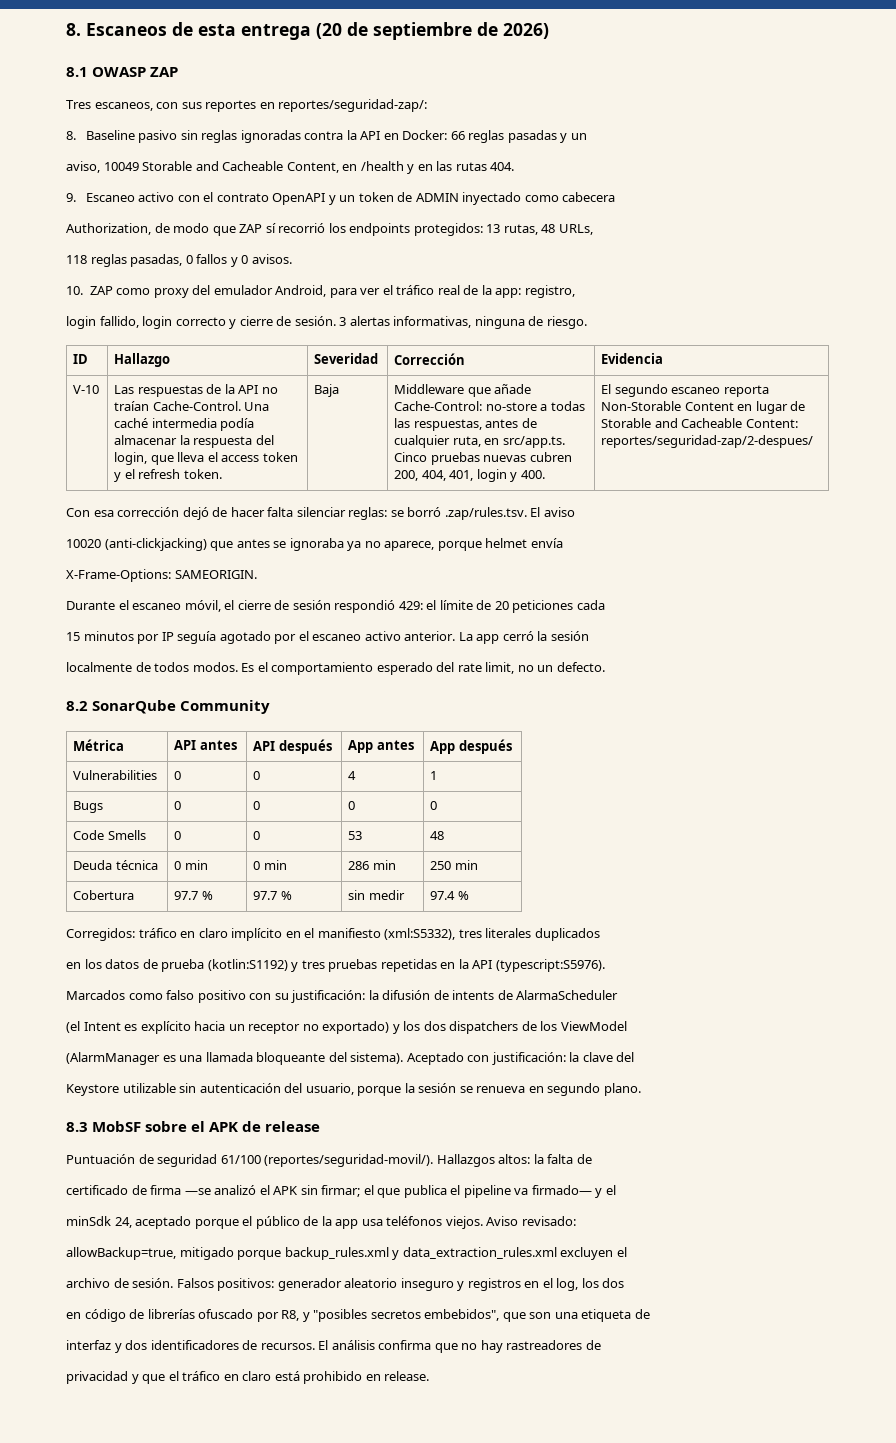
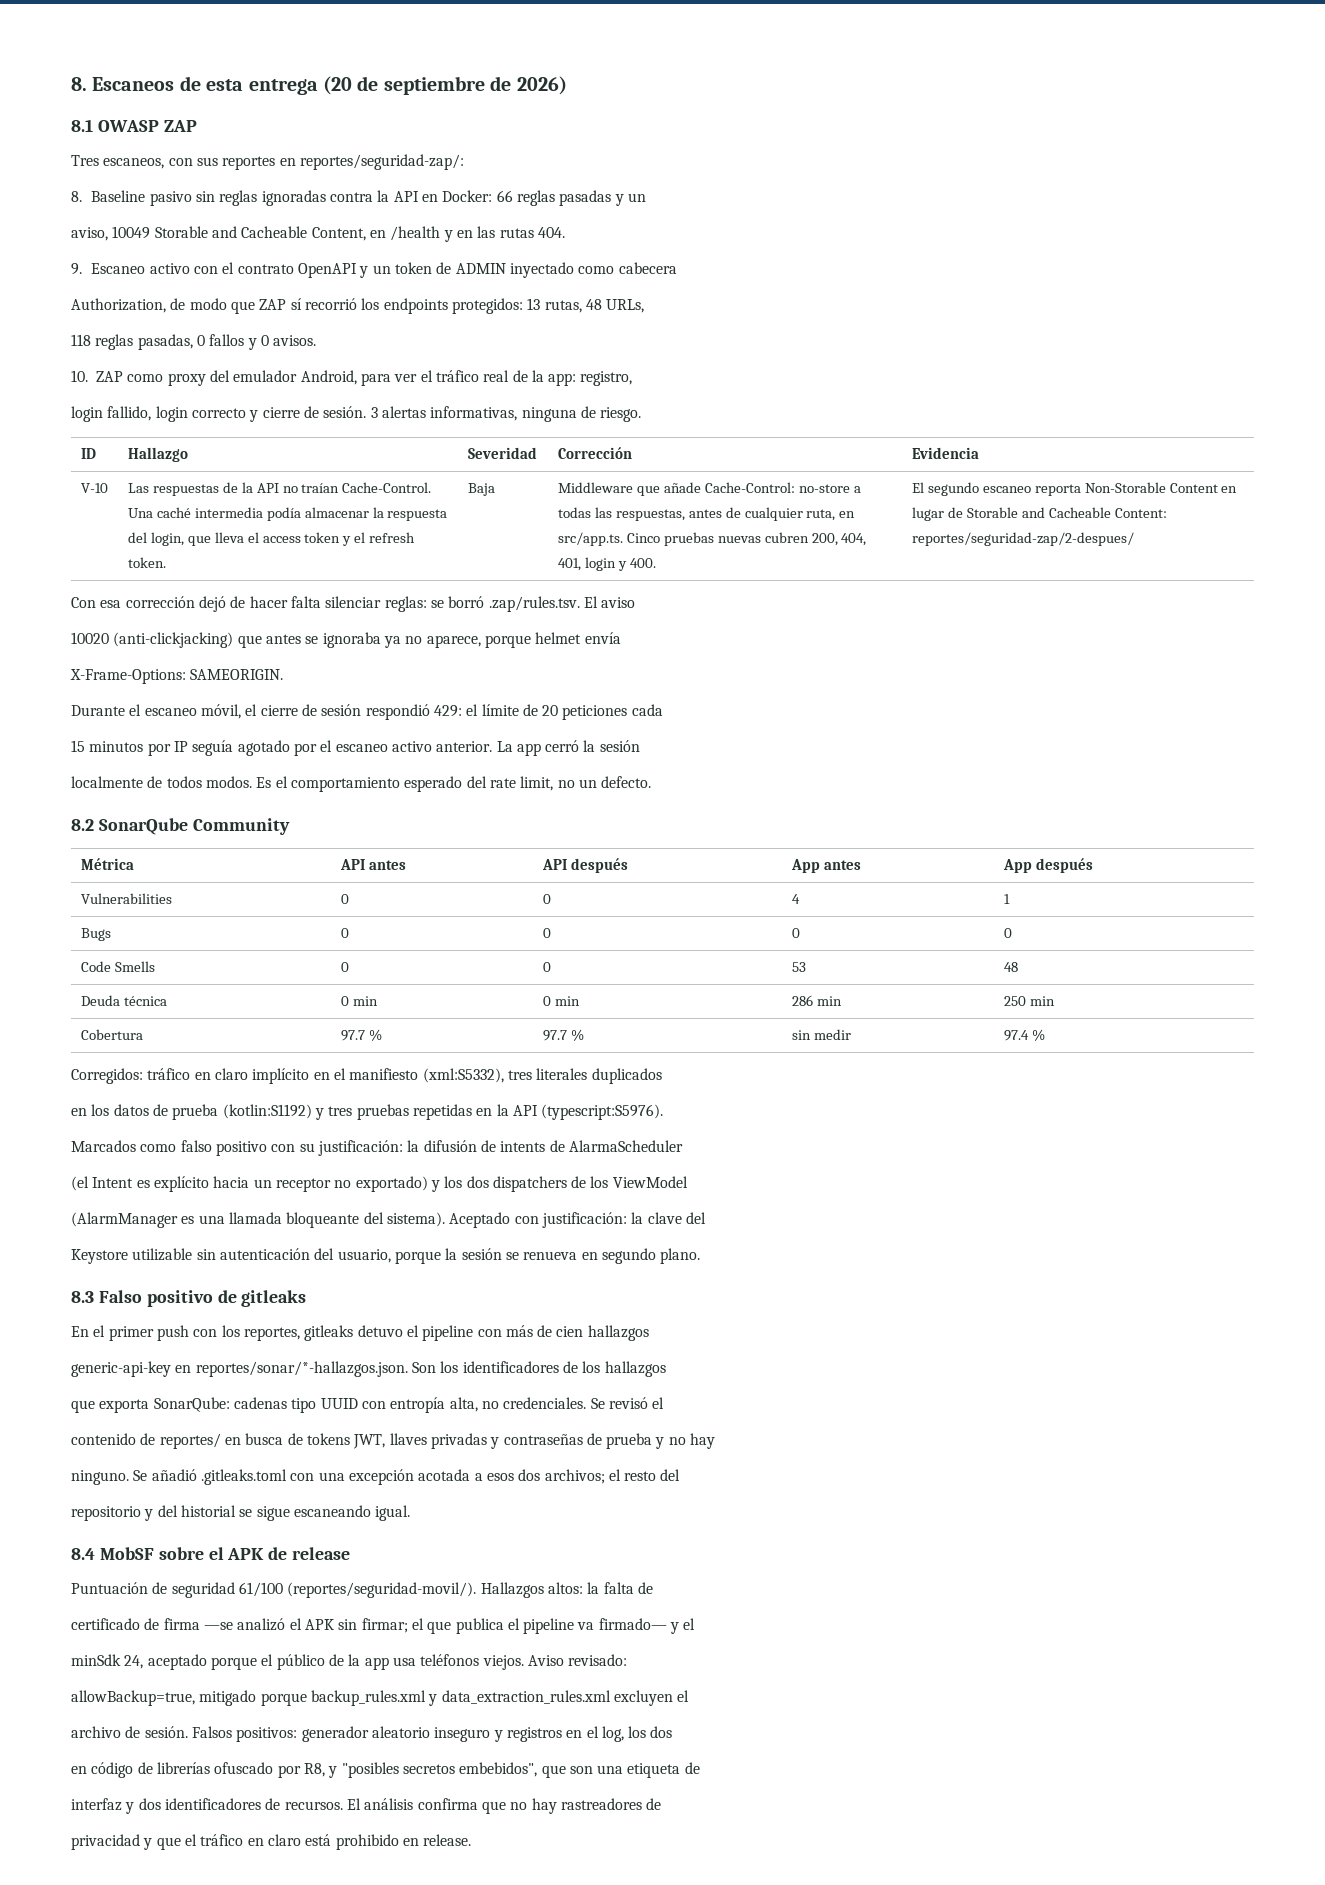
- 8.3 MobSF sobre el APK de release
+ 8.3 Falso positivo de gitleaks
+ En el primer push con los reportes, gitleaks detuvo el pipeline con más de cien hallazgos
+ generic-api-key en reportes/sonar/*-hallazgos.json. Son los identificadores de los hallazgos
+ que exporta SonarQube: cadenas tipo UUID con entropía alta, no credenciales. Se revisó el
+ contenido de reportes/ en busca de tokens JWT, llaves privadas y contraseñas de prueba y no hay
+ ninguno. Se añadió .gitleaks.toml con una excepción acotada a esos dos archivos; el resto del
+ repositorio y del historial se sigue escaneando igual.
+ 8.4 MobSF sobre el APK de release

